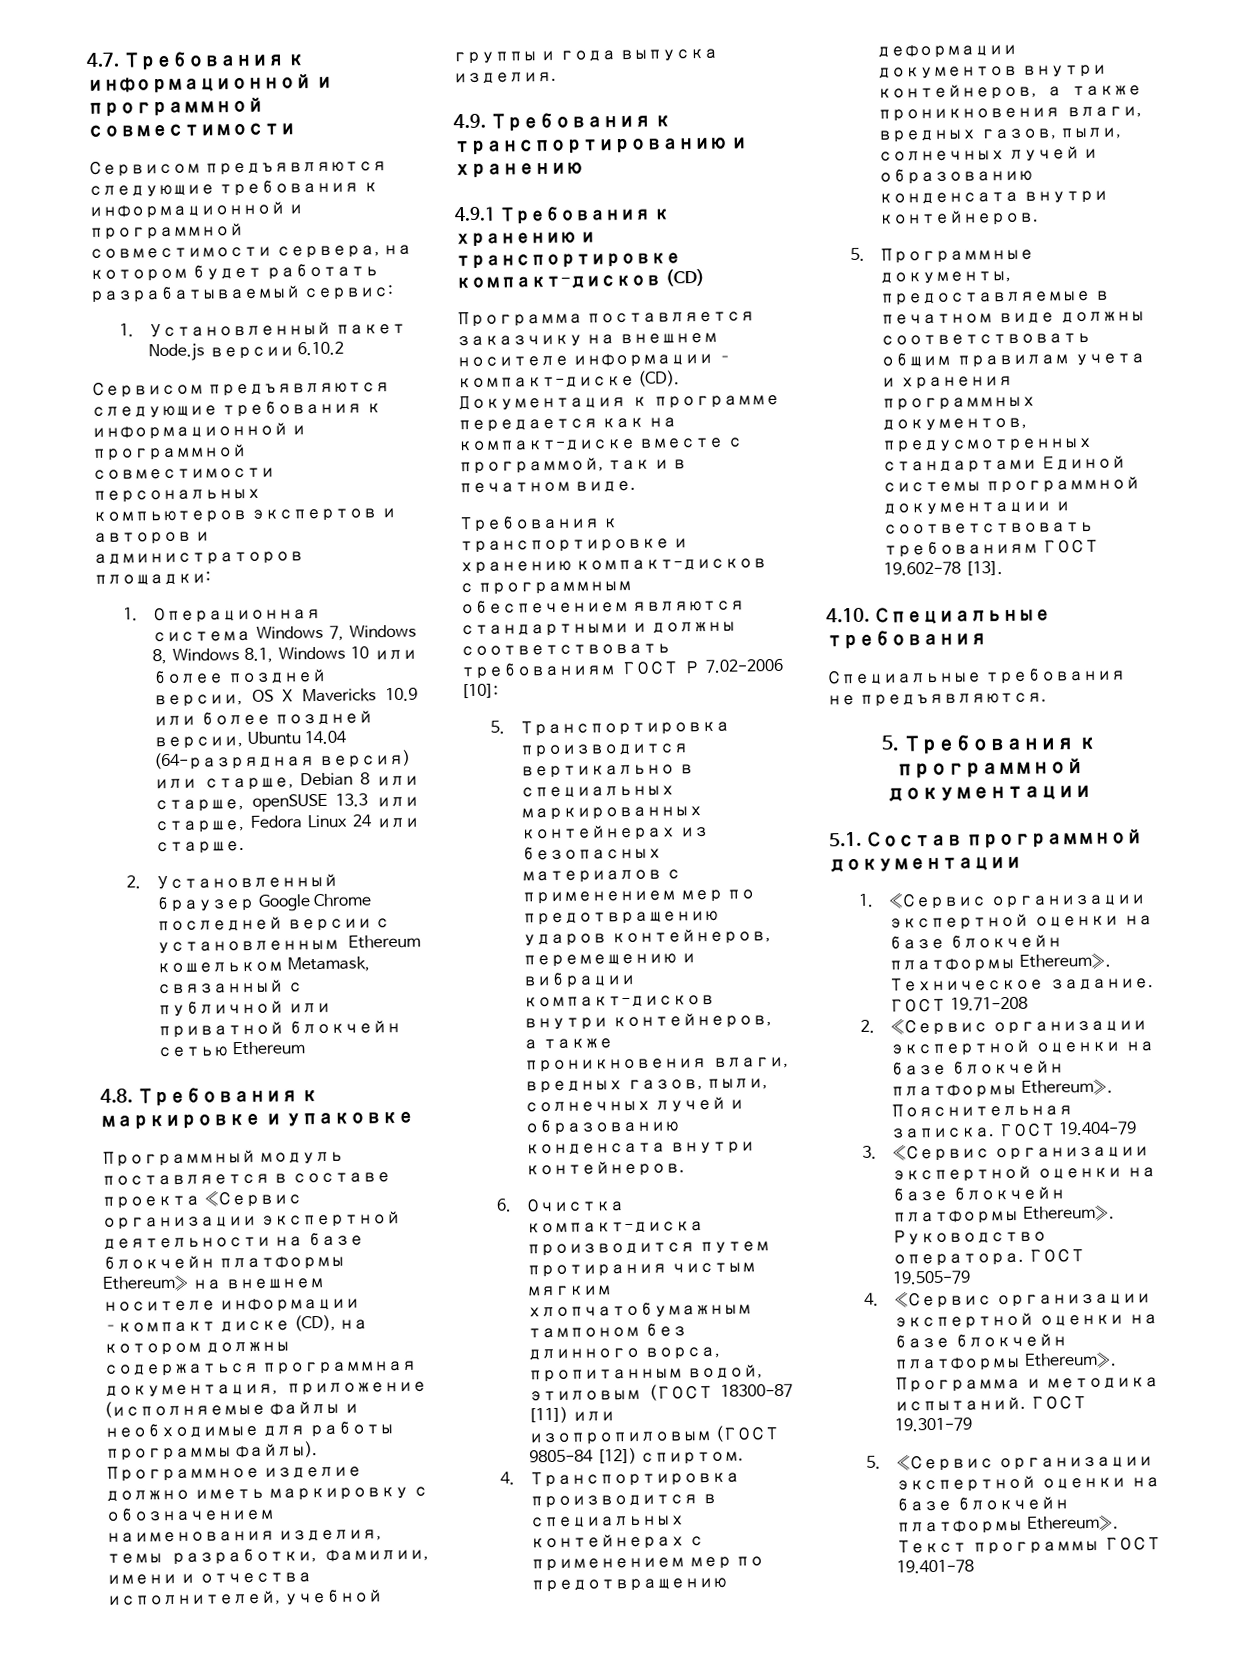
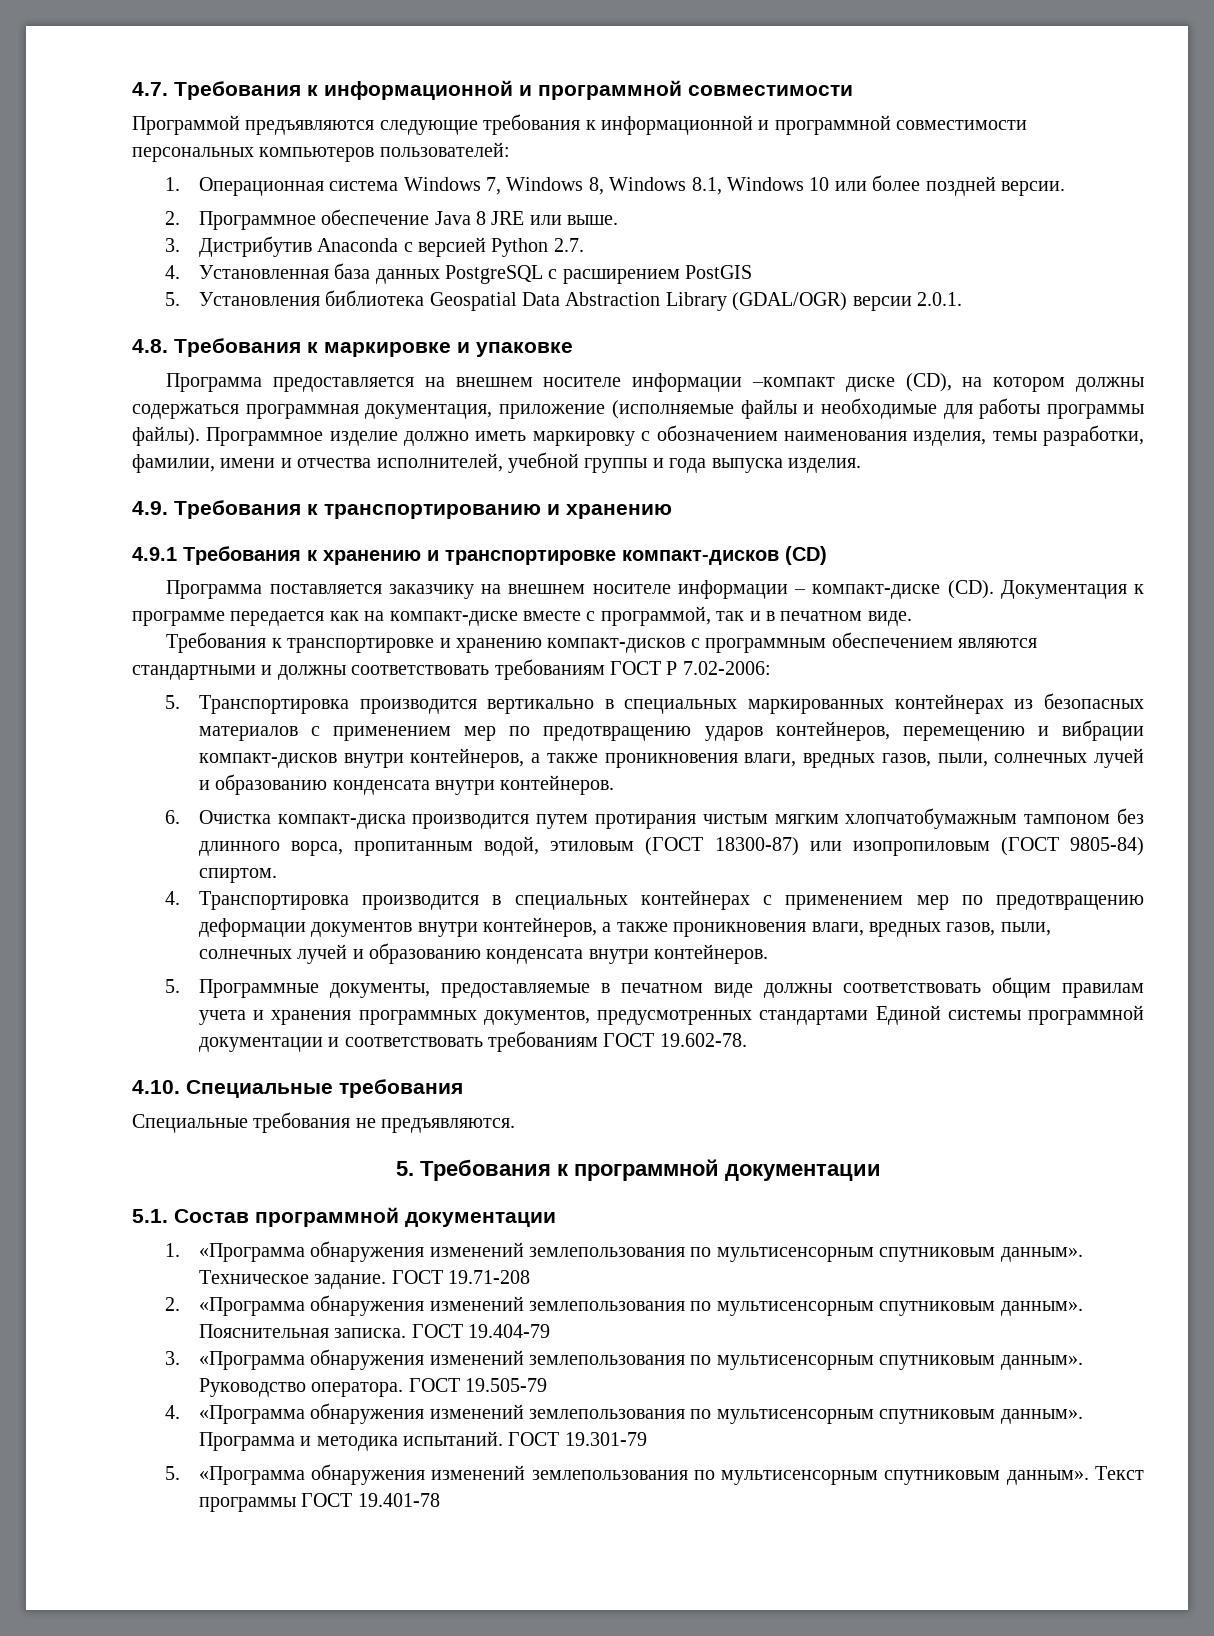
- Сервисом предъявляются следующие требования к информационной и программной совместимости сервера, на котором будет работать разрабатываемый сервис:
- 1. Установленный пакет Node.js версии 6.10.2
- Сервисом предъявляются следующие требования к информационной и программной совместимости персональных компьютеров экспертов и авторов и администраторов площадки:
+ Программой предъявляются следующие требования к информационной и программной совместимости персональных компьютеров пользователей:
- 1. Операционная система Windows 7, Windows 8, Windows 8.1, Windows 10 или более поздней версии, OS X Mavericks 10.9 или более поздней версии, Ubuntu 14.04 (64-разрядная версия) или старше, Debian 8 или старше, openSUSE 13.3 или старше, Fedora Linux 24 или старше.
- 2. Установленный браузер Google Chrome последней версии с установленным Ethereum кошельком Metamask, связанный с публичной или приватной блокчейн сетью Ethereum
+ 1. Операционная система Windows 7, Windows 8, Windows 8.1, Windows 10 или более поздней версии.
+ 2. Программное обеспечение Java 8 JRE или выше.
+ 3. Дистрибутив Anaconda c версией Python 2.7.
+ 4. Установленная база данных PostgreSQL с расширением PostGIS
+ 5. Установления библиотека Geospatial Data Abstraction Library (GDAL/OGR) версии 2.0.1.
- Программный модуль поставляется в составе проекта «Сервис организации экспертной деятельности на базе блокчейн платформы Ethereum» на внешнем носителе информации –компакт диске (CD), на котором должны содержаться программная документация, приложение (исполняемые файлы и необходимые для работы программы файлы).
+ Программа предоставляется на внешнем носителе информации –компакт диске (CD), на котором должны содержаться программная документация, приложение (исполняемые файлы и необходимые для работы программы файлы).
- Требования к транспортировке и хранению компакт-дисков с программным обеспечением являются стандартными и должны соответствовать требованиям ГОСТ Р 7.02-2006 [10]:
+ Требования к транспортировке и хранению компакт-дисков с программным обеспечением являются стандартными и должны соответствовать требованиям ГОСТ Р 7.02-2006:
- 6. Очистка компакт-диска производится путем протирания чистым мягким хлопчатобумажным тампоном без длинного ворса, пропитанным водой, этиловым (ГОСТ 18300-87 [11]) или изопропиловым (ГОСТ 9805-84 [12]) спиртом.
+ 6. Очистка компакт-диска производится путем протирания чистым мягким хлопчатобумажным тампоном без длинного ворса, пропитанным водой, этиловым (ГОСТ 18300-87) или изопропиловым (ГОСТ 9805-84) спиртом.
- 5. Программные документы, предоставляемые в печатном виде должны соответствовать общим правилам учета и хранения программных документов, предусмотренных стандартами Единой системы программной документации и соответствовать требованиям ГОСТ 19.602-78 [13].
+ 5. Программные документы, предоставляемые в печатном виде должны соответствовать общим правилам учета и хранения программных документов, предусмотренных стандартами Единой системы программной документации и соответствовать требованиям ГОСТ 19.602-78.
- 1. «Сервис организации экспертной оценки на базе блокчейн платформы Ethereum».
+ 1. «Программа обнаружения изменений землепользования по мультисенсорным спутниковым данным».
- 2. «Сервис организации экспертной оценки на базе блокчейн платформы Ethereum».
+ 2. «Программа обнаружения изменений землепользования по мультисенсорным спутниковым данным».
- 3. «Сервис организации экспертной оценки на базе блокчейн платформы Ethereum».
+ 3. «Программа обнаружения изменений землепользования по мультисенсорным спутниковым данным».
- 4. «Сервис организации экспертной оценки на базе блокчейн платформы Ethereum».
+ 4. «Программа обнаружения изменений землепользования по мультисенсорным спутниковым данным».
- 5. «Сервис организации экспертной оценки на базе блокчейн платформы Ethereum».
+ 5. «Программа обнаружения изменений землепользования по мультисенсорным спутниковым данным».

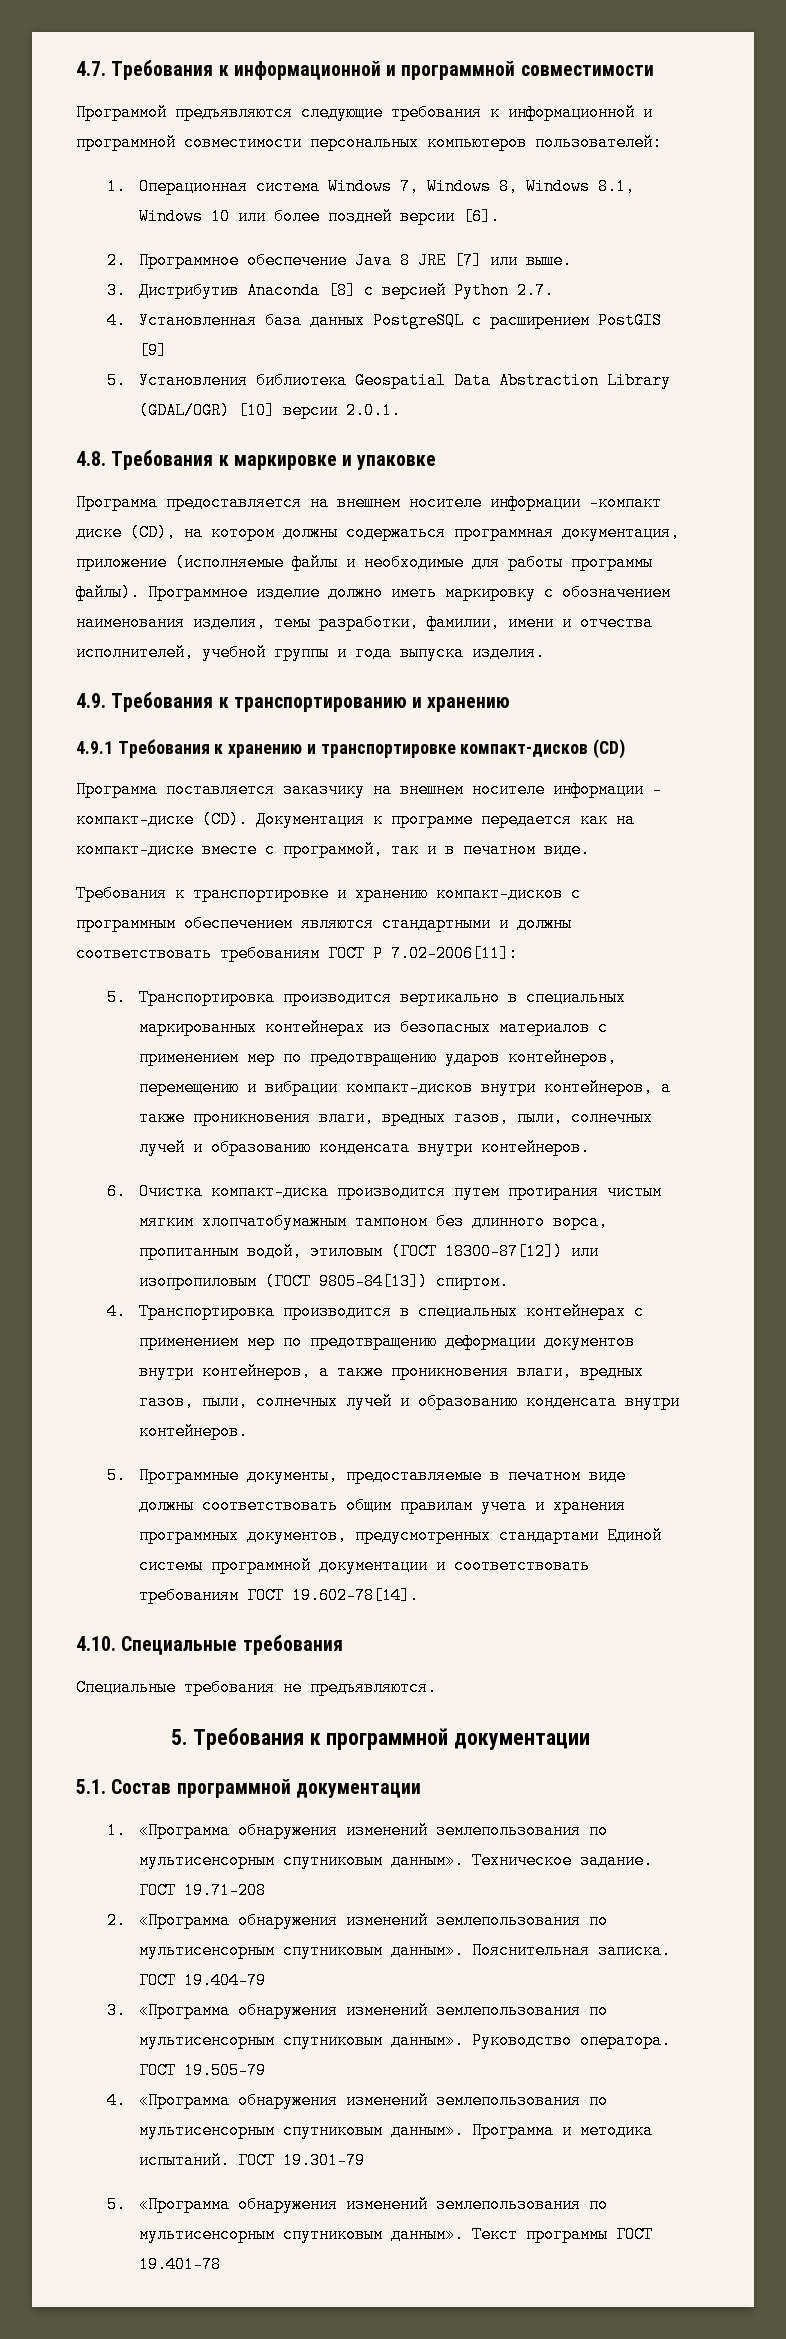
- 1. Операционная система Windows 7, Windows 8, Windows 8.1, Windows 10 или более поздней версии.
+ 1. Операционная система Windows 7, Windows 8, Windows 8.1, Windows 10 или более поздней версии [6].
- 2. Программное обеспечение Java 8 JRE или выше.
+ 2. Программное обеспечение Java 8 JRE [7] или выше.
- 3. Дистрибутив Anaconda c версией Python 2.7.
+ 3. Дистрибутив Anaconda [8] c версией Python 2.7.
- 4. Установленная база данных PostgreSQL с расширением PostGIS
+ 4. Установленная база данных PostgreSQL с расширением PostGIS [9]
- 5. Установления библиотека Geospatial Data Abstraction Library (GDAL/OGR) версии 2.0.1.
+ 5. Установления библиотека Geospatial Data Abstraction Library (GDAL/OGR) [10] версии 2.0.1.
- Требования к транспортировке и хранению компакт-дисков с программным обеспечением являются стандартными и должны соответствовать требованиям ГОСТ Р 7.02-2006:
+ Требования к транспортировке и хранению компакт-дисков с программным обеспечением являются стандартными и должны соответствовать требованиям ГОСТ Р 7.02-2006[11]:
- 6. Очистка компакт-диска производится путем протирания чистым мягким хлопчатобумажным тампоном без длинного ворса, пропитанным водой, этиловым (ГОСТ 18300-87) или изопропиловым (ГОСТ 9805-84) спиртом.
+ 6. Очистка компакт-диска производится путем протирания чистым мягким хлопчатобумажным тампоном без длинного ворса, пропитанным водой, этиловым (ГОСТ 18300-87[12]) или изопропиловым (ГОСТ 9805-84[13]) спиртом.
- 5. Программные документы, предоставляемые в печатном виде должны соответствовать общим правилам учета и хранения программных документов, предусмотренных стандартами Единой системы программной документации и соответствовать требованиям ГОСТ 19.602-78.
+ 5. Программные документы, предоставляемые в печатном виде должны соответствовать общим правилам учета и хранения программных документов, предусмотренных стандартами Единой системы программной документации и соответствовать требованиям ГОСТ 19.602-78[14].

